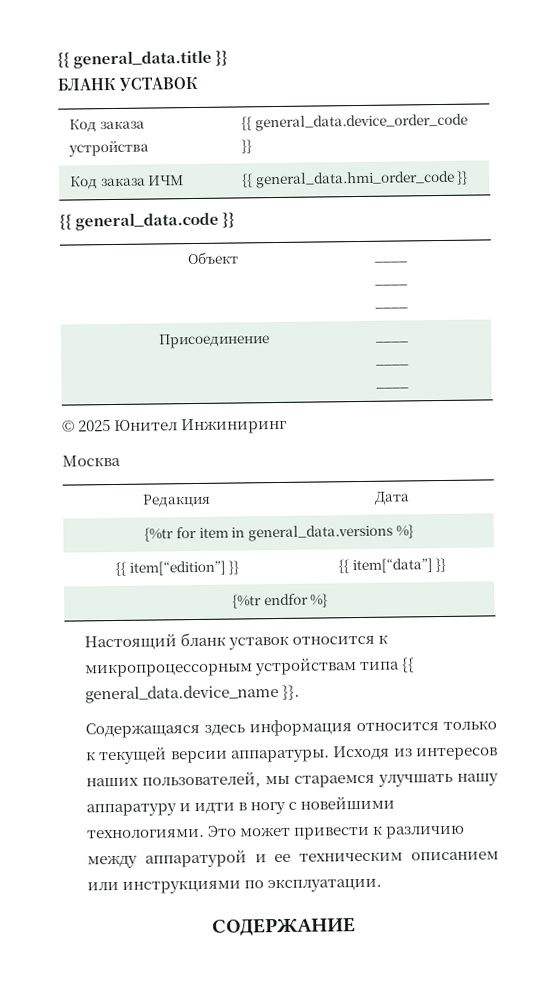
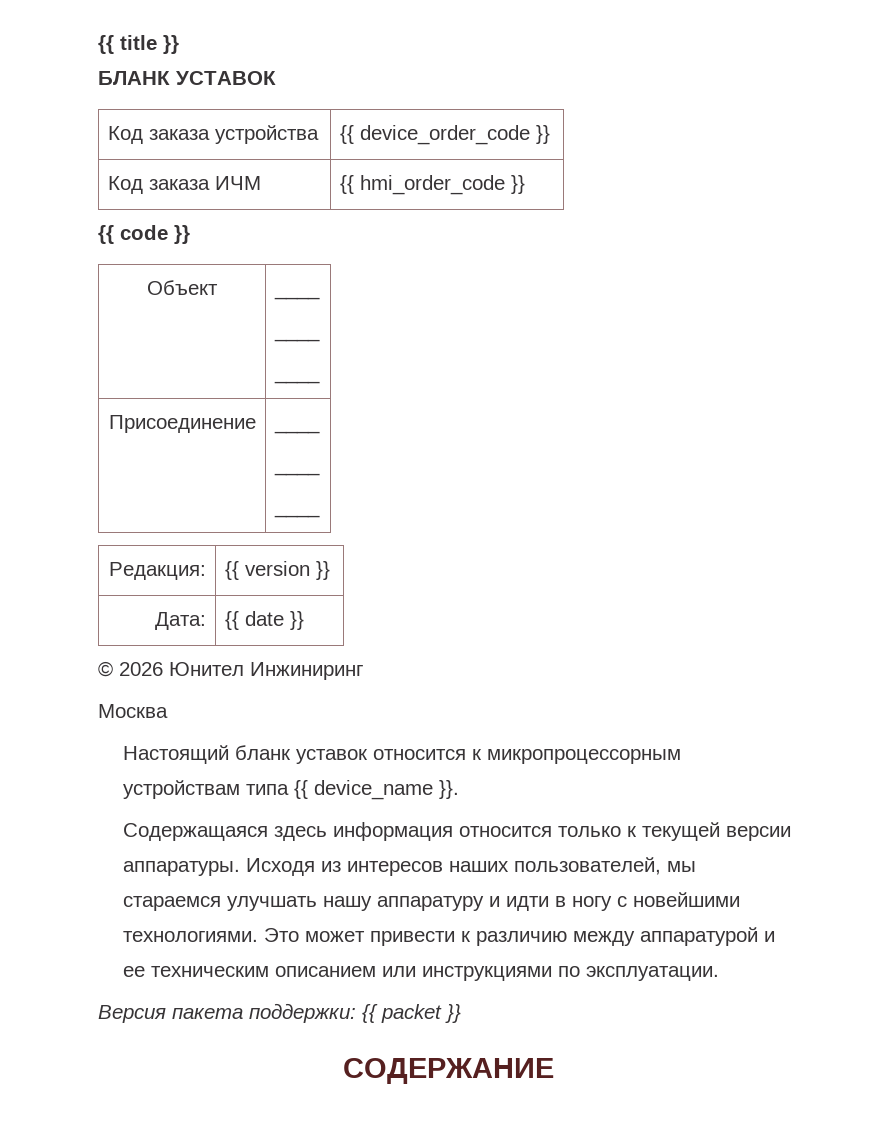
- {{ general_data.title }}
+ {{ title }}
- Код заказа устройства | {{ general_data.device_order_code }}
+ Код заказа устройства | {{ device_order_code }}
- Код заказа ИЧМ | {{ general_data.hmi_order_code }}
+ Код заказа ИЧМ | {{ hmi_order_code }}
- {{ general_data.code }}
+ {{ code }}
+ Редакция: | {{ version }}
+ Дата: | {{ date }}
- © 2025 Юнител Инжиниринг
+ © 2026 Юнител Инжиниринг
- Редакция | Дата
- {%tr for item in general_data.versions %}
- {{ item[“edition”] }} | {{ item[“data”] }}
- {%tr endfor %}
- Настоящий бланк уставок относится к микропроцессорным устройствам типа {{ general_data.device_name }}.
+ Настоящий бланк уставок относится к микропроцессорным устройствам типа {{ device_name }}.
+ Версия пакета поддержки: {{ packet }}

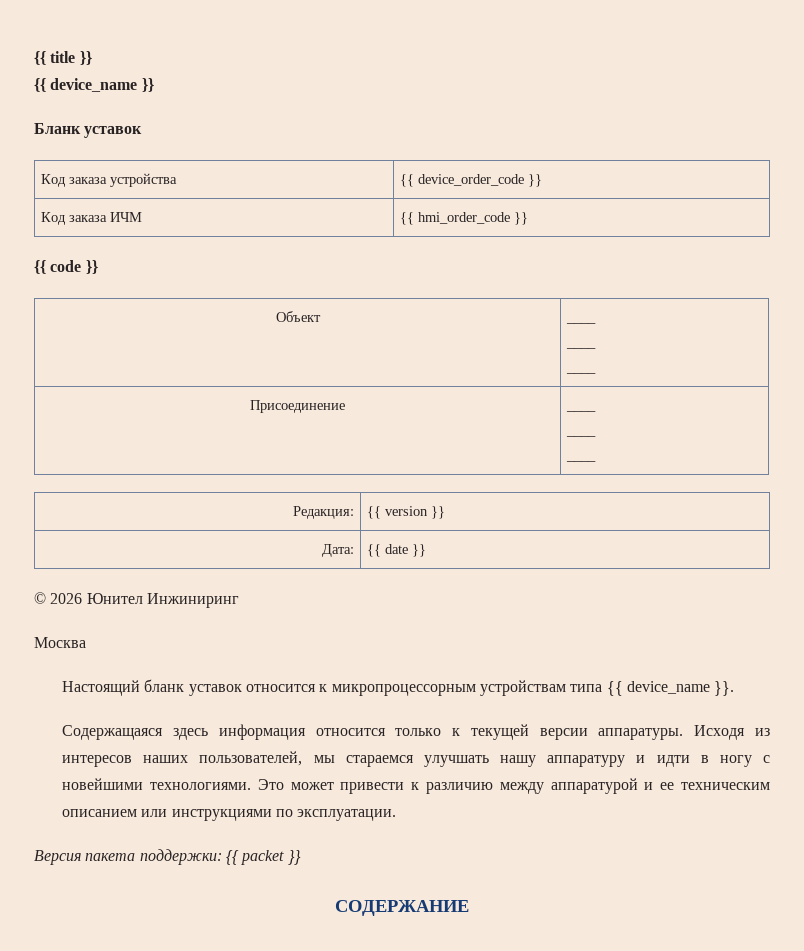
- БЛАНК УСТАВОК
+ {{ device_name }}
+ Бланк уставок

